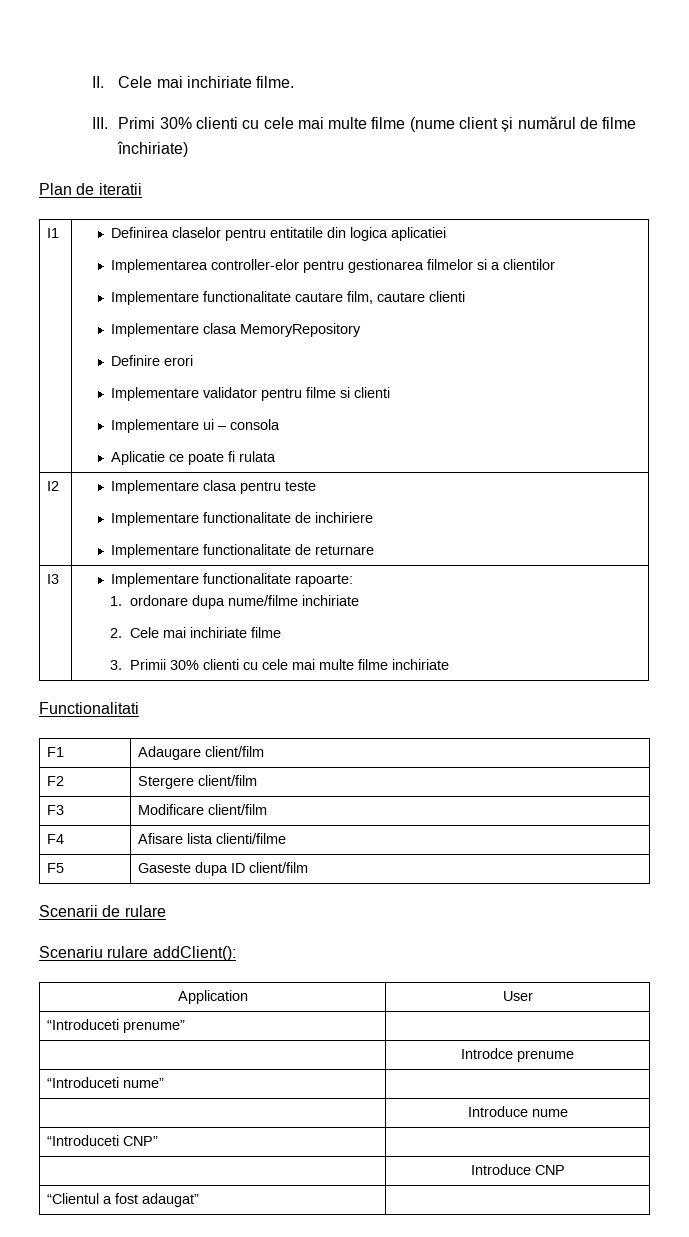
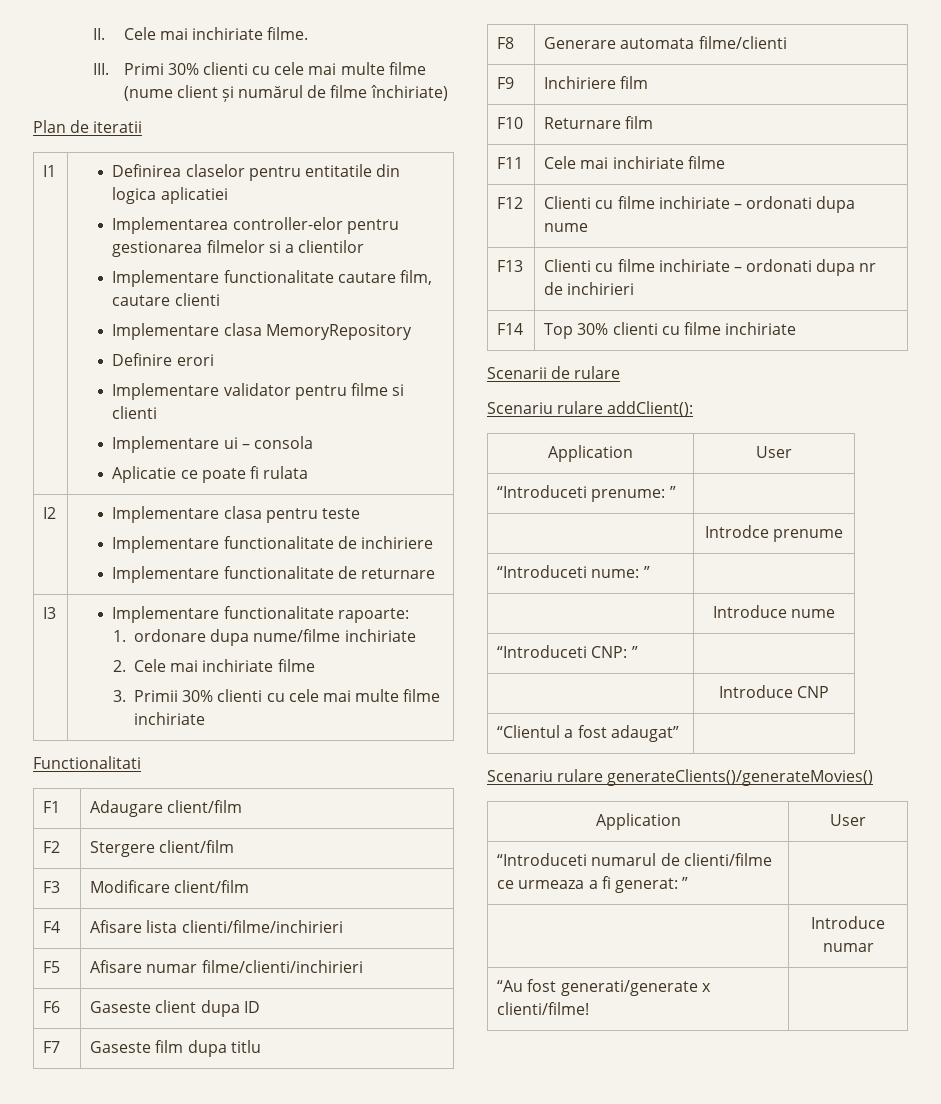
- F4 | Afisare lista clienti/filme
+ F4 | Afisare lista clienti/filme/inchirieri
- F5 | Gaseste dupa ID client/film
+ F5 | Afisare numar filme/clienti/inchirieri
+ F6 | Gaseste client dupa ID
+ F7 | Gaseste film dupa titlu
+ F8 | Generare automata filme/clienti
+ F9 | Inchiriere film
+ F10 | Returnare film
+ F11 | Cele mai inchiriate filme
+ F12 | Clienti cu filme inchiriate – ordonati dupa nume
+ F13 | Clienti cu filme inchiriate – ordonati dupa nr de inchirieri
+ F14 | Top 30% clienti cu filme inchiriate
- “Introduceti prenume” |
+ “Introduceti prenume: ” |
- “Introduceti nume” |
+ “Introduceti nume: ” |
- “Introduceti CNP” |
+ “Introduceti CNP: ” |
+ Scenariu rulare generateClients()/generateMovies()
+ Application | User
+ “Introduceti numarul de clienti/filme ce urmeaza a fi generat: ” |
+ | Introduce numar
+ “Au fost generati/generate x clienti/filme! |

